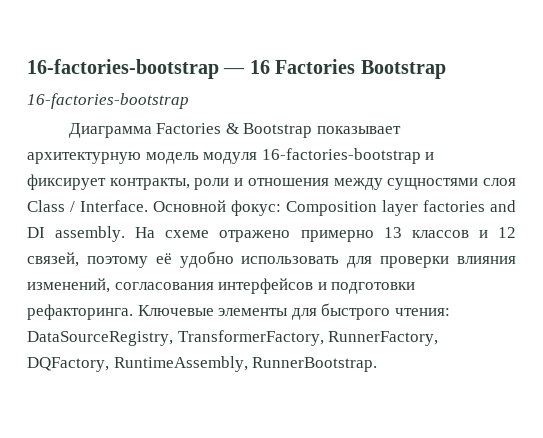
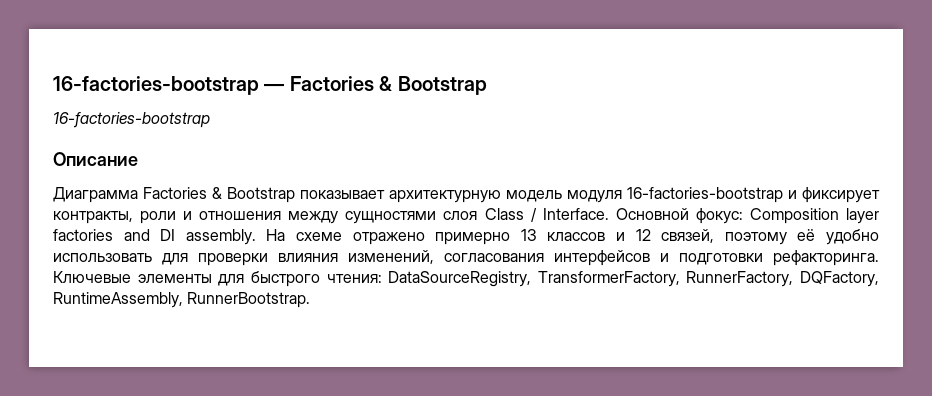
- 16-factories-bootstrap — 16 Factories Bootstrap
+ 16-factories-bootstrap — Factories & Bootstrap
+ Описание

